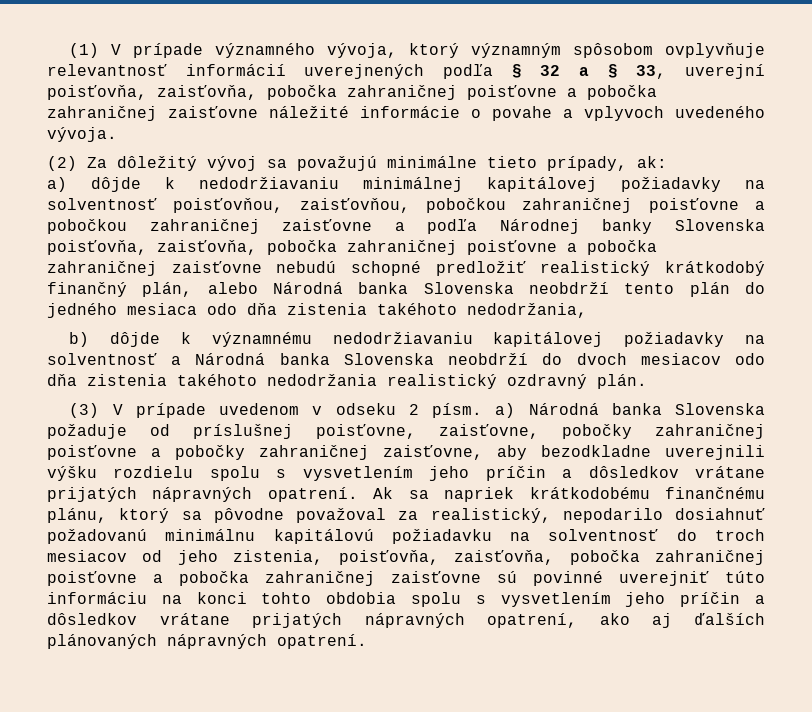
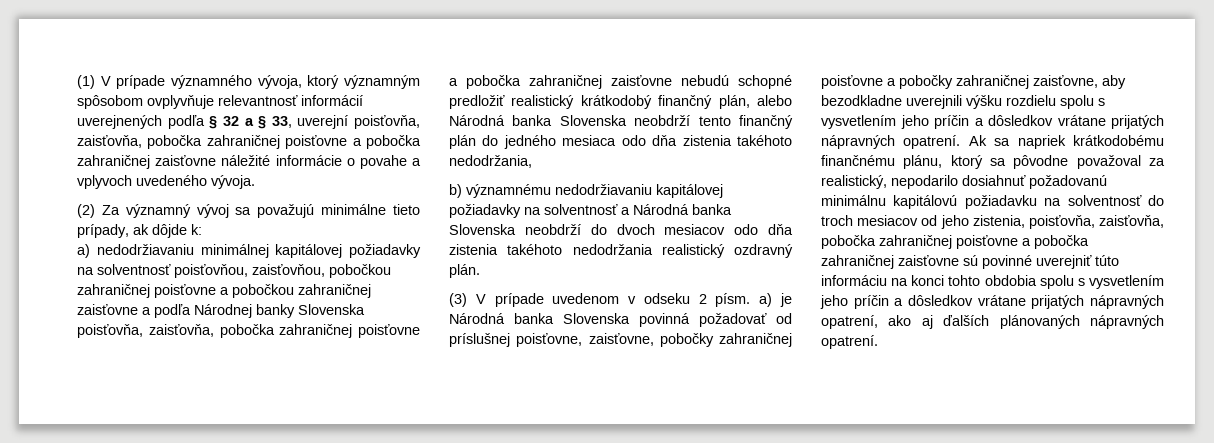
- (2) Za dôležitý vývoj sa považujú minimálne tieto prípady, ak:
- a) dôjde k nedodržiavaniu minimálnej kapitálovej požiadavky na solventnosť poisťovňou, zaisťovňou, pobočkou zahraničnej poisťovne a pobočkou zahraničnej zaisťovne a podľa Národnej banky Slovenska poisťovňa, zaisťovňa, pobočka zahraničnej poisťovne a pobočka zahraničnej zaisťovne nebudú schopné predložiť realistický krátkodobý finančný plán, alebo Národná banka Slovenska neobdrží tento plán do jedného mesiaca odo dňa zistenia takéhoto nedodržania,
+ (2) Za významný vývoj sa považujú minimálne tieto prípady, ak dôjde k:
+ a) nedodržiavaniu minimálnej kapitálovej požiadavky na solventnosť poisťovňou, zaisťovňou, pobočkou zahraničnej poisťovne a pobočkou zahraničnej zaisťovne a podľa Národnej banky Slovenska poisťovňa, zaisťovňa, pobočka zahraničnej poisťovne a pobočka zahraničnej zaisťovne nebudú schopné predložiť realistický krátkodobý finančný plán, alebo Národná banka Slovenska neobdrží tento finančný plán do jedného mesiaca odo dňa zistenia takéhoto nedodržania,
- b) dôjde k významnému nedodržiavaniu kapitálovej požiadavky na solventnosť a Národná banka Slovenska neobdrží do dvoch mesiacov odo dňa zistenia takéhoto nedodržania realistický ozdravný plán.
+ b) významnému nedodržiavaniu kapitálovej požiadavky na solventnosť a Národná banka Slovenska neobdrží do dvoch mesiacov odo dňa zistenia takéhoto nedodržania realistický ozdravný plán.
- (3) V prípade uvedenom v odseku 2 písm. a) Národná banka Slovenska požaduje od príslušnej poisťovne, zaisťovne, pobočky zahraničnej poisťovne a pobočky zahraničnej zaisťovne, aby bezodkladne uverejnili výšku rozdielu spolu s vysvetlením jeho príčin a dôsledkov vrátane prijatých nápravných opatrení.
+ (3) V prípade uvedenom v odseku 2 písm. a) je Národná banka Slovenska povinná požadovať od príslušnej poisťovne, zaisťovne, pobočky zahraničnej poisťovne a pobočky zahraničnej zaisťovne, aby bezodkladne uverejnili výšku rozdielu spolu s vysvetlením jeho príčin a dôsledkov vrátane prijatých nápravných opatrení.

